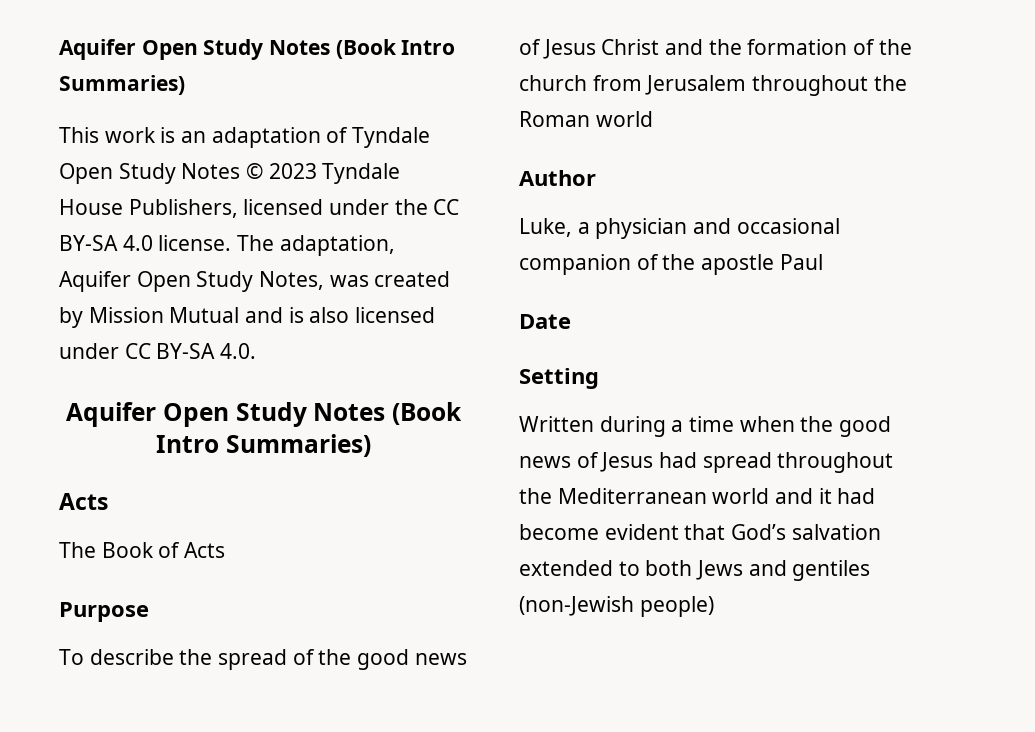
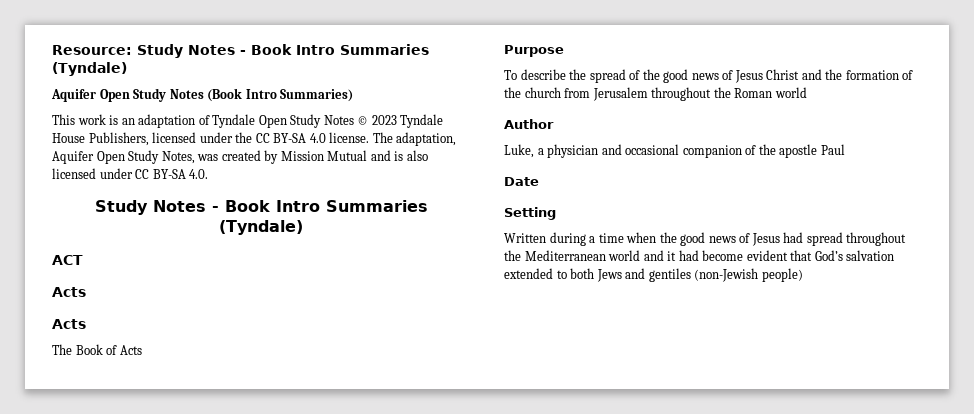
+ Resource: Study Notes - Book Intro Summaries (Tyndale)
  The adaptation, Aquifer Open Study Notes, was created by Mission Mutual and is also licensed under CC BY-SA 4.0.
- Aquifer Open Study Notes (Book Intro Summaries)
+ Study Notes - Book Intro Summaries (Tyndale)
+ ACT
+ Acts

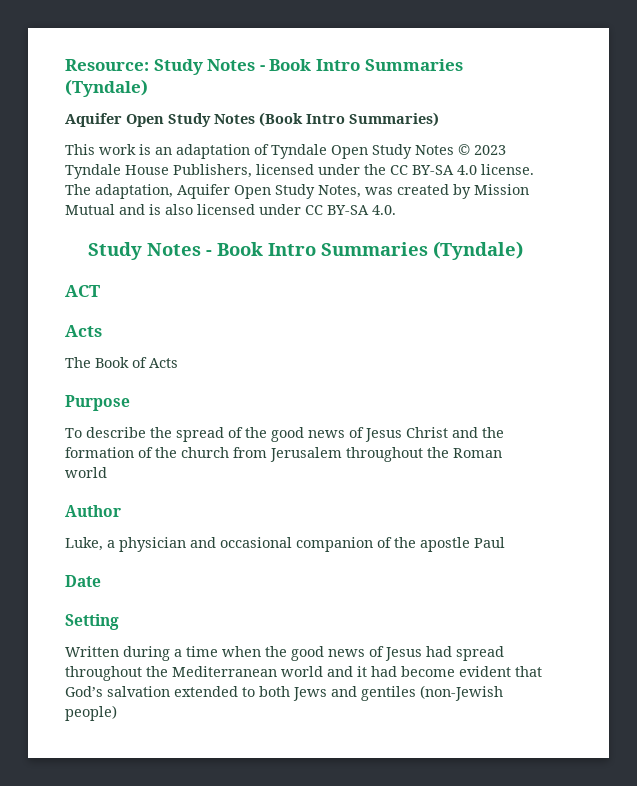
  ACT
- Acts

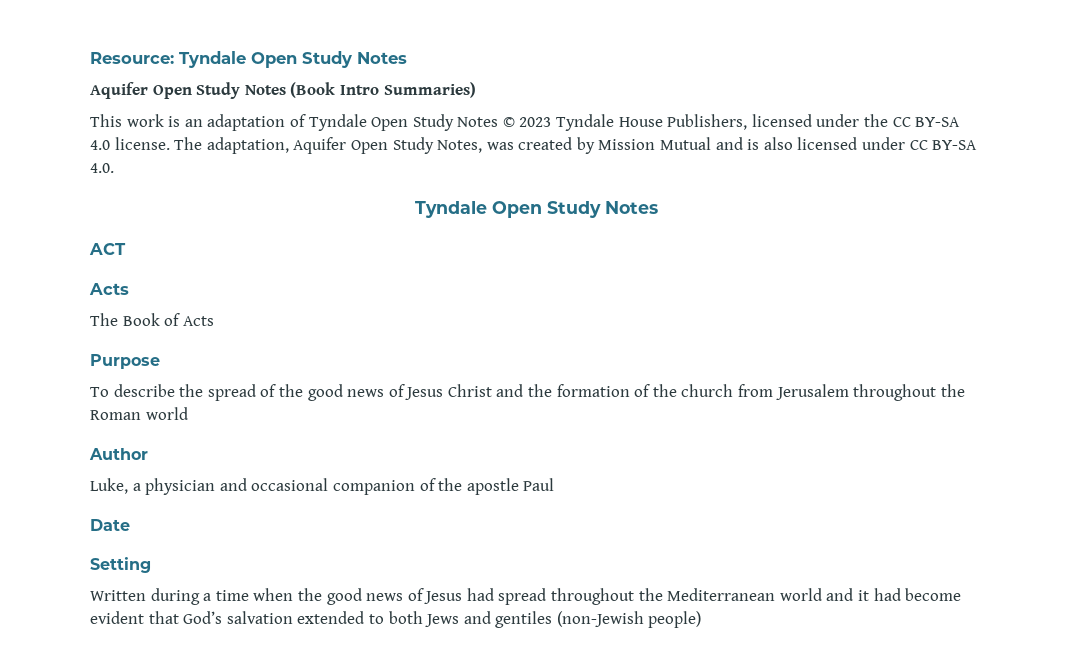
- Resource: Study Notes - Book Intro Summaries (Tyndale)
+ Resource: Tyndale Open Study Notes
  The adaptation, Aquifer Open Study Notes, was created by Mission Mutual and is also licensed under CC BY-SA 4.0.
- Study Notes - Book Intro Summaries (Tyndale)
+ Tyndale Open Study Notes

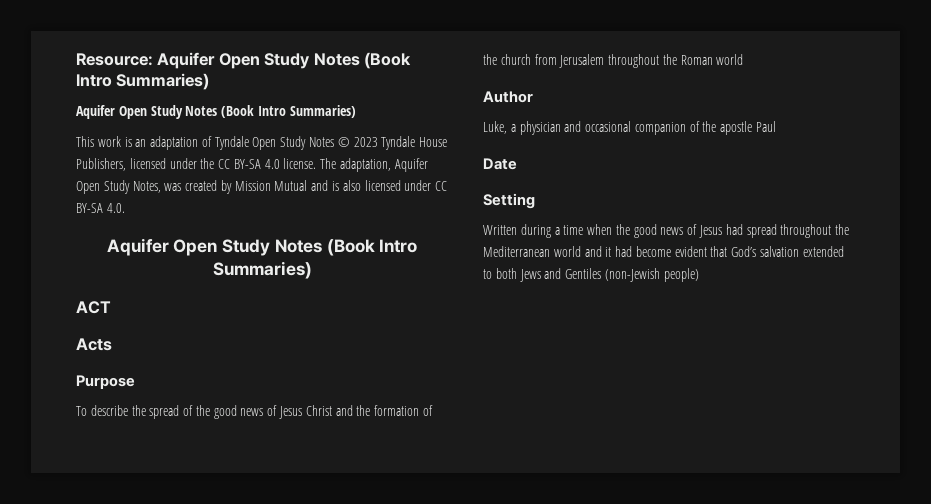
- Resource: Tyndale Open Study Notes
+ Resource: Aquifer Open Study Notes (Book Intro Summaries)
  The adaptation, Aquifer Open Study Notes, was created by Mission Mutual and is also licensed under CC BY-SA 4.0.
- Tyndale Open Study Notes
+ Aquifer Open Study Notes (Book Intro Summaries)
- The Book of Acts
- Written during a time when the good news of Jesus had spread throughout the Mediterranean world and it had become evident that God’s salvation extended to both Jews and gentiles (non-Jewish people)
+ Written during a time when the good news of Jesus had spread throughout the Mediterranean world and it had become evident that God’s salvation extended to both Jews and Gentiles (non-Jewish people)

